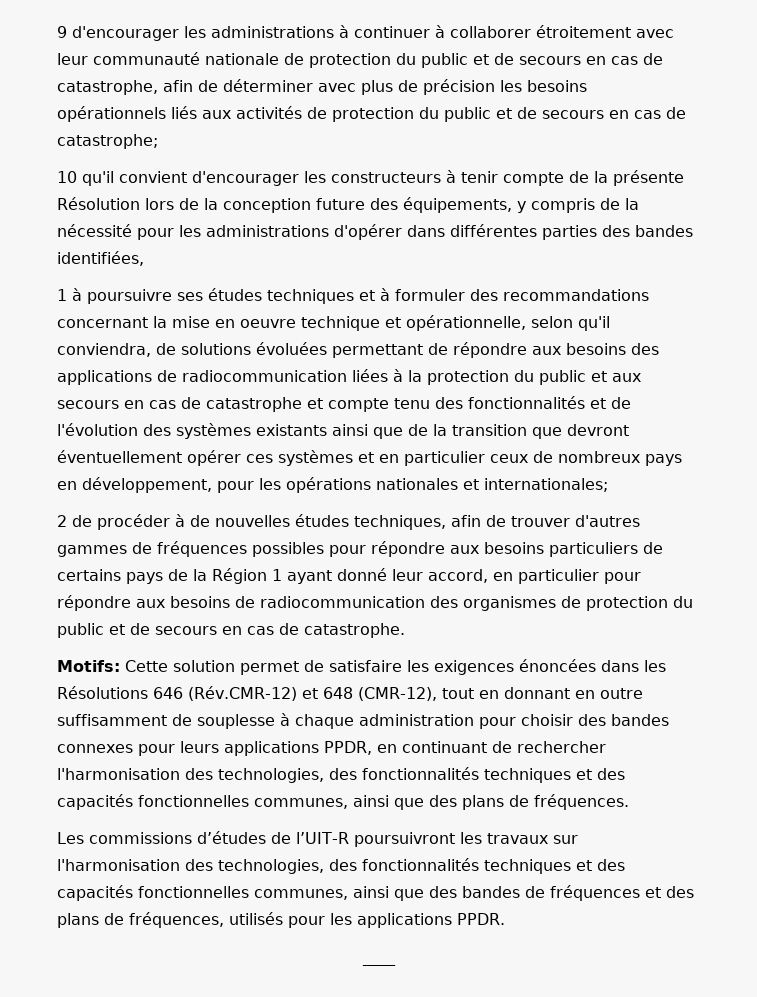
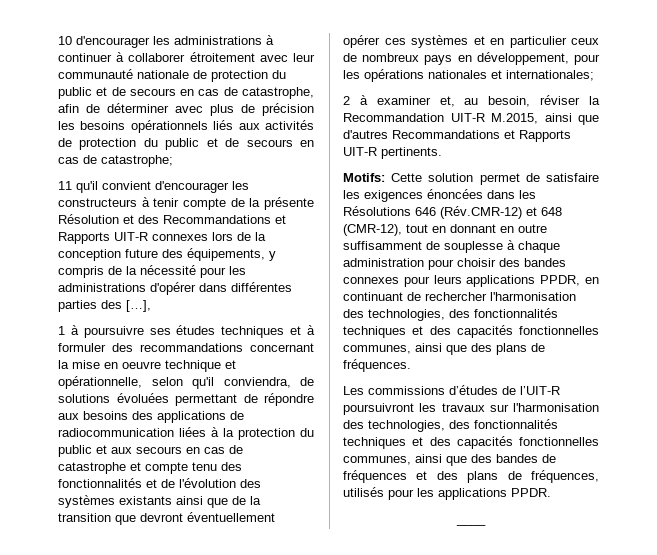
- 9 d'encourager les administrations à continuer à collaborer étroitement avec leur communauté nationale de protection du public et de secours en cas de catastrophe, afin de déterminer avec plus de précision les besoins opérationnels liés aux activités de protection du public et de secours en cas de catastrophe;
+ 10 d'encourager les administrations à continuer à collaborer étroitement avec leur communauté nationale de protection du public et de secours en cas de catastrophe, afin de déterminer avec plus de précision les besoins opérationnels liés aux activités de protection du public et de secours en cas de catastrophe;
- 10 qu'il convient d'encourager les constructeurs à tenir compte de la présente Résolution lors de la conception future des équipements, y compris de la nécessité pour les administrations d'opérer dans différentes parties des bandes identifiées,
+ 11 qu'il convient d'encourager les constructeurs à tenir compte de la présente Résolution et des Recommandations et Rapports UIT-R connexes lors de la conception future des équipements, y compris de la nécessité pour les administrations d'opérer dans différentes parties des […],
- 2 de procéder à de nouvelles études techniques, afin de trouver d'autres gammes de fréquences possibles pour répondre aux besoins particuliers de certains pays de la Région 1 ayant donné leur accord, en particulier pour répondre aux besoins de radiocommunication des organismes de protection du public et de secours en cas de catastrophe.
+ 2 à examiner et, au besoin, réviser la Recommandation UIT-R M.2015, ainsi que d'autres Recommandations et Rapports UIT-R pertinents.

